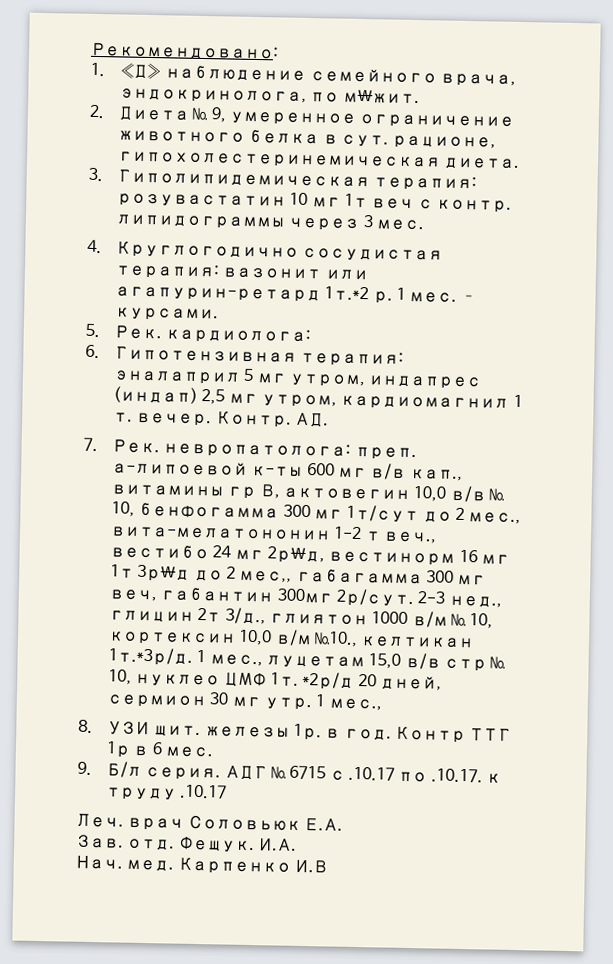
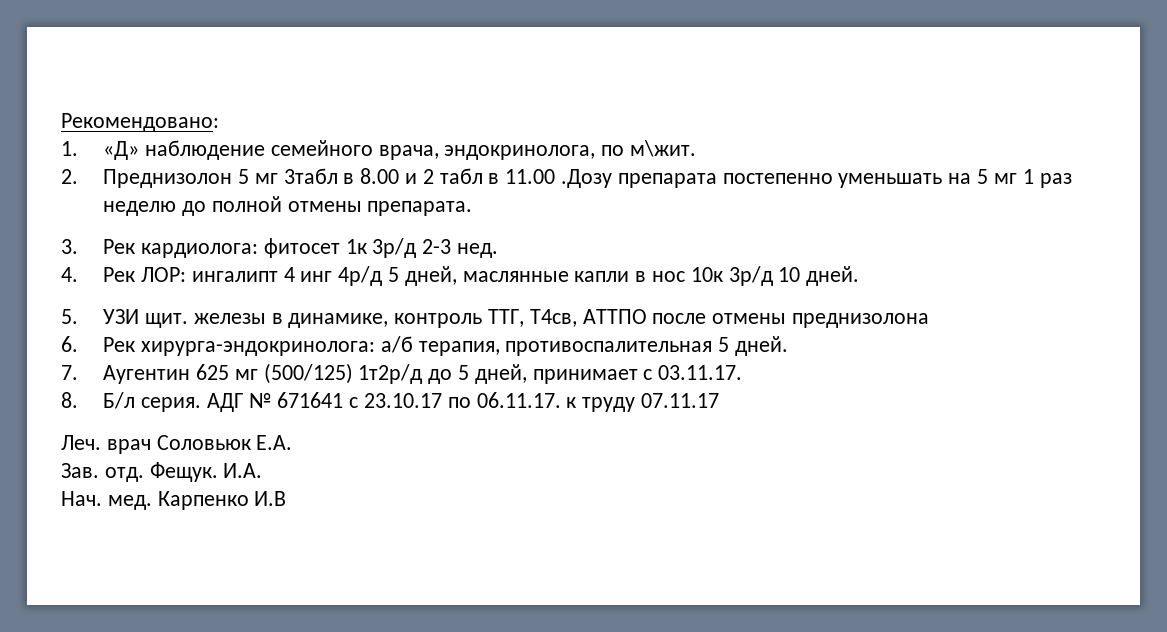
- 2. Диета № 9, умеренное ограничение животного белка в сут. рационе, гипохолестеринемическая диета.
- 3. Гиполипидемическая терапия: розувастатин 10 мг 1т веч с контр. липидограммы через 3 мес.
- 4. Круглогодично сосудистая терапия: вазонит или агапурин-ретард 1т.*2 р. 1 мес. – курсами.
- 5. Рек. кардиолога:
- 6. Гипотензивная терапия: эналаприл 5 мг утром, индапрес (индап) 2,5 мг утром, кардиомагнил 1 т. вечер. Контр. АД.
- 7. Рек. невропатолога: преп. а-липоевой к-ты 600 мг в/в кап., витамины гр В, актовегин 10,0 в/в № 10, бенфогамма 300 мг 1т/сут до 2 мес., вита-мелатононин 1-2 т веч., вестибо 24 мг 2р\д, вестинорм 16 мг 1т 3р\д до 2 мес,, габагамма 300 мг веч, габантин 300мг 2р/сут. 2-3 нед., глицин 2т 3/д., глиятон 1000 в/м № 10, кортексин 10,0 в/м №10., келтикан 1т.*3р/д. 1 мес., луцетам 15,0 в/в стр № 10, нуклео ЦМФ 1т. *2р/д 20 дней, сермион 30 мг утр. 1 мес.,
- 8. УЗИ щит. железы 1р. в год. Контр ТТГ 1р в 6 мес.
- 9. Б/л серия. АДГ № 6715 с .10.17 по .10.17. к труду .10.17
+ 2. Преднизолон 5 мг 3табл в 8.00 и 2 табл в 11.00 .Дозу препарата постепенно уменьшать на 5 мг 1 раз неделю до полной отмены препарата.
+ 3. Рек кардиолога: фитосет 1к 3р/д 2-3 нед.
+ 4. Рек ЛОР: ингалипт 4 инг 4р/д 5 дней, маслянные капли в нос 10к 3р/д 10 дней.
+ 5. УЗИ щит. железы в динамике, контроль ТТГ, Т4св, АТТПО после отмены преднизолона
+ 6. Рек хирурга-эндокринолога: а/б терапия, противоспалительная 5 дней.
+ 7. Аугентин 625 мг (500/125) 1т2р/д до 5 дней, принимает с 03.11.17.
+ 8. Б/л серия. АДГ № 671641 с 23.10.17 по 06.11.17. к труду 07.11.17

